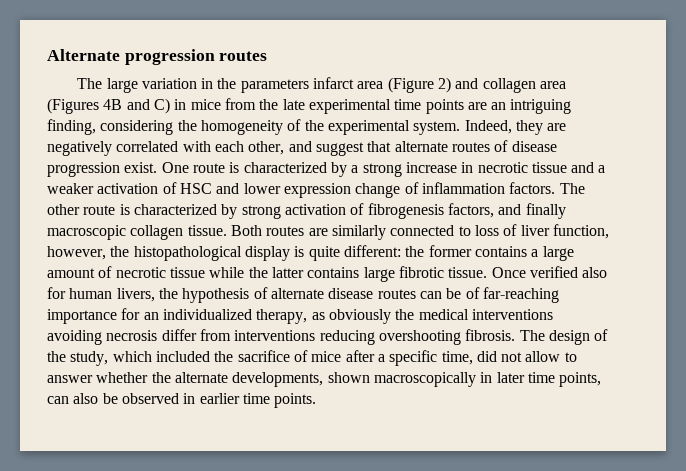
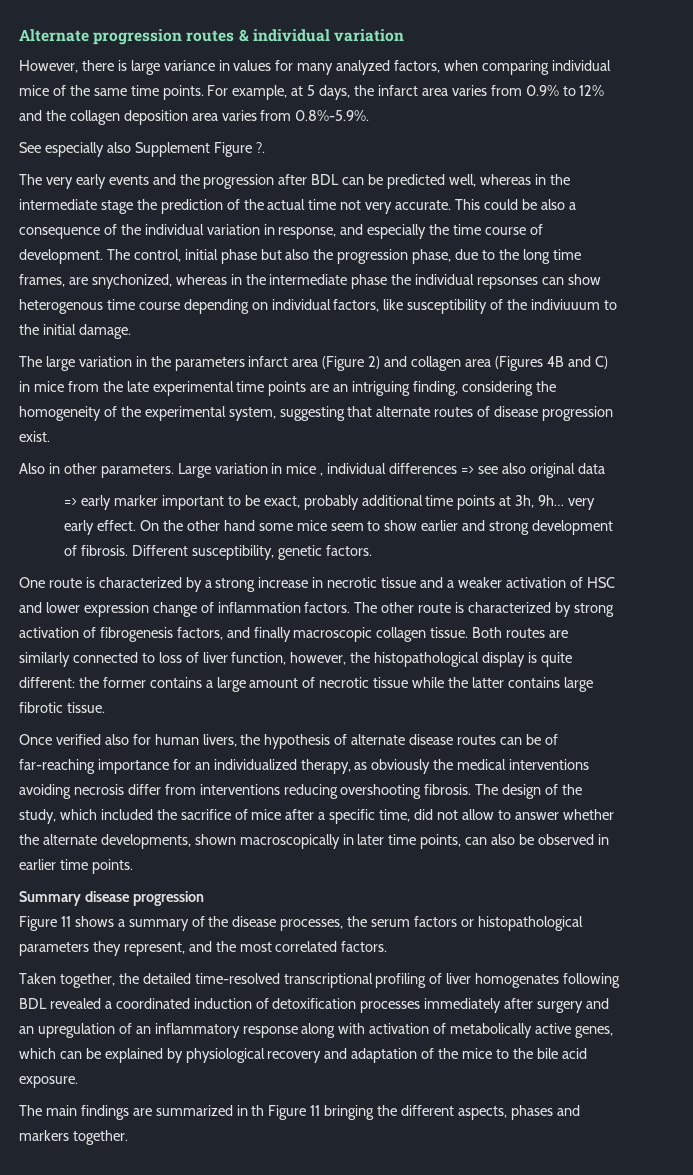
- Alternate progression routes
+ Alternate progression routes & individual variation
+ However, there is large variance in values for many analyzed factors, when comparing individual mice of the same time points. For example, at 5 days, the infarct area varies from 0.9% to 12% and the collagen deposition area varies from 0.8%-5.9%.
+ See especially also Supplement Figure ?.
+ The very early events and the progression after BDL can be predicted well, whereas in the intermediate stage the prediction of the actual time not very accurate. This could be also a consequence of the individual variation in response, and especially the time course of development. The control, initial phase but also the progression phase, due to the long time frames, are snychonized, whereas in the intermediate phase the individual repsonses can show heterogenous time course depending on individual factors, like susceptibility of the indiviuuum to the initial damage.
- The large variation in the parameters infarct area (Figure 2) and collagen area (Figures 4B and C) in mice from the late experimental time points are an intriguing finding, considering the homogeneity of the experimental system. Indeed, they are negatively correlated with each other, and suggest that alternate routes of disease progression exist. One route is characterized by a strong increase in necrotic tissue and a weaker activation of HSC and lower expression change of inflammation factors.
+ The large variation in the parameters infarct area (Figure 2) and collagen area (Figures 4B and C) in mice from the late experimental time points are an intriguing finding, considering the homogeneity of the experimental system, suggesting that alternate routes of disease progression exist.
+ Also in other parameters. Large variation in mice , individual differences => see also original data
+ => early marker important to be exact, probably additional time points at 3h, 9h… very early effect. On the other hand some mice seem to show earlier and strong development of fibrosis. Different susceptibility, genetic factors.
+ One route is characterized by a strong increase in necrotic tissue and a weaker activation of HSC and lower expression change of inflammation factors.
- the former contains a large amount of necrotic tissue while the latter contains large fibrotic tissue. Once verified also for human livers, the hypothesis of alternate disease routes can be of far-reaching importance for an individualized therapy, as obviously the medical interventions avoiding necrosis differ from interventions reducing overshooting fibrosis.
+ the former contains a large amount of necrotic tissue while the latter contains large fibrotic tissue.
+ Once verified also for human livers, the hypothesis of alternate disease routes can be of far-reaching importance for an individualized therapy, as obviously the medical interventions avoiding necrosis differ from interventions reducing overshooting fibrosis.
+ Summary disease progression
+ Figure 11 shows a summary of the disease processes, the serum factors or histopathological parameters they represent, and the most correlated factors.
+ Taken together, the detailed time-resolved transcriptional profiling of liver homogenates following BDL revealed a coordinated induction of detoxification processes immediately after surgery and an upregulation of an inflammatory response along with activation of metabolically active genes, which can be explained by physiological recovery and adaptation of the mice to the bile acid exposure.
+ The main findings are summarized in th Figure 11 bringing the different aspects, phases and markers together.

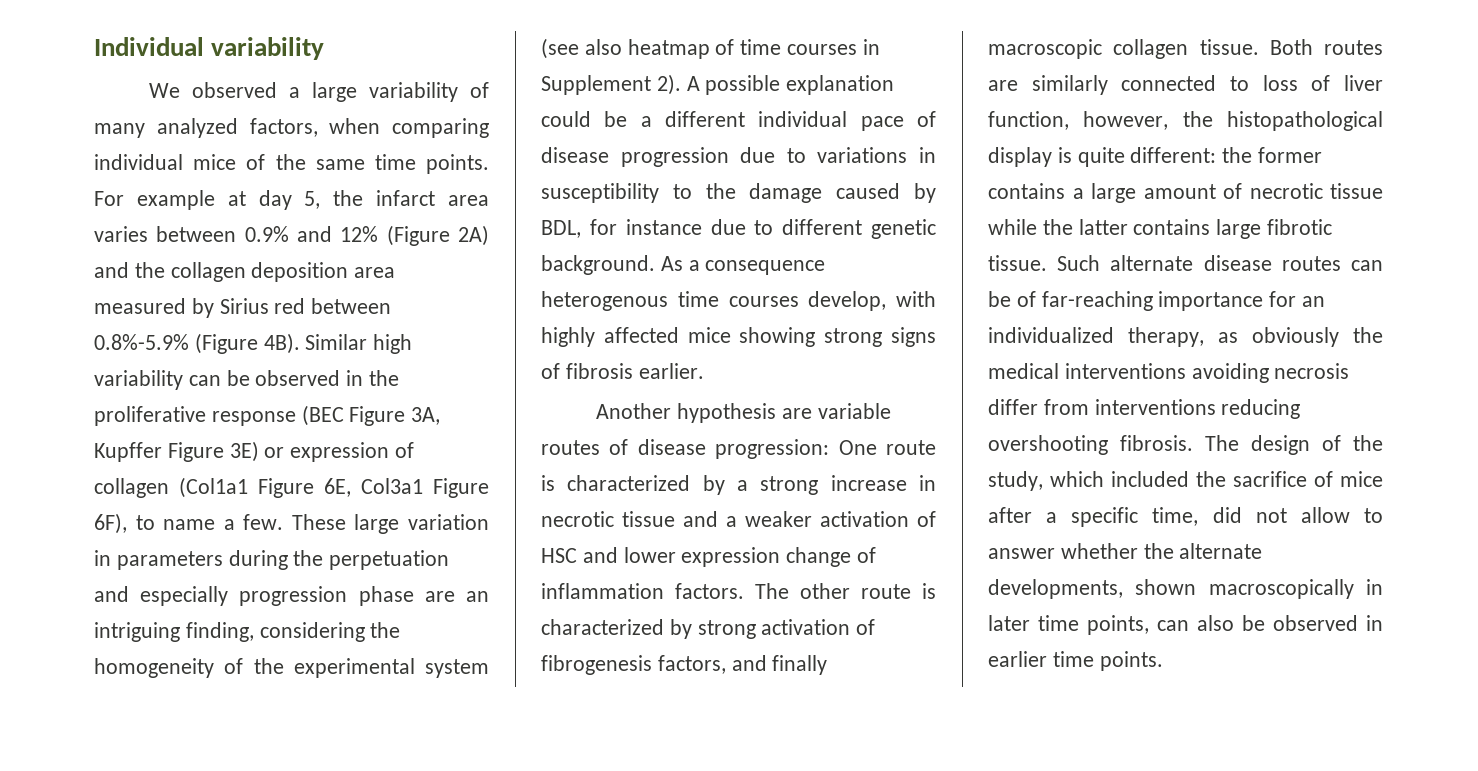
- Alternate progression routes & individual variation
- However, there is large variance in values for many analyzed factors, when comparing individual mice of the same time points.
+ Individual variability
+ We observed a large variability of many analyzed factors, when comparing individual mice of the same time points.
- For example, at 5 days, the infarct area varies from 0.9% to 12% and the collagen deposition area varies from 0.8%-5.9%.
- See especially also Supplement Figure ?.
- The very early events and the progression after BDL can be predicted well, whereas in the intermediate stage the prediction of the actual time not very accurate. This could be also a consequence of the individual variation in response, and especially the time course of development. The control, initial phase but also the progression phase, due to the long time frames, are snychonized, whereas in the intermediate phase the individual repsonses can show heterogenous time course depending on individual factors, like susceptibility of the indiviuuum to the initial damage.
- The large variation in the parameters infarct area (Figure 2) and collagen area (Figures 4B and C) in mice from the late experimental time points are an intriguing finding, considering the homogeneity of the experimental system, suggesting that alternate routes of disease progression exist.
- Also in other parameters. Large variation in mice , individual differences => see also original data
- => early marker important to be exact, probably additional time points at 3h, 9h… very early effect. On the other hand some mice seem to show earlier and strong development of fibrosis. Different susceptibility, genetic factors.
- One route is characterized by a strong increase in necrotic tissue and a weaker activation of HSC and lower expression change of inflammation factors.
+ For example at day 5, the infarct area varies between 0.9% and 12% (Figure 2A) and the collagen deposition area measured by Sirius red between 0.8%-5.9% (Figure 4B). Similar high variability can be observed in the proliferative response (BEC Figure 3A, Kupffer Figure 3E) or expression of collagen (Col1a1 Figure 6E, Col3a1 Figure 6F), to name a few. These large variation in parameters during the perpetuation and especially progression phase are an intriguing finding, considering the homogeneity of the experimental system (see also heatmap of time courses in Supplement 2). A possible explanation could be a different individual pace of disease progression due to variations in susceptibility to the damage caused by BDL, for instance due to different genetic background. As a consequence heterogenous time courses develop, with highly affected mice showing strong signs of fibrosis earlier.
+ Another hypothesis are variable routes of disease progression: One route is characterized by a strong increase in necrotic tissue and a weaker activation of HSC and lower expression change of inflammation factors.
- Both routes are similarly connected to loss of liver function, however, the histopathological display is quite different: the former contains a large amount of necrotic tissue while the latter contains large fibrotic tissue.
- Once verified also for human livers, the hypothesis of alternate disease routes can be of far-reaching importance for an individualized therapy, as obviously the medical interventions avoiding necrosis differ from interventions reducing overshooting fibrosis.
+ Both routes are similarly connected to loss of liver function, however, the histopathological display is quite different: the former contains a large amount of necrotic tissue while the latter contains large fibrotic tissue. Such alternate disease routes can be of far-reaching importance for an individualized therapy, as obviously the medical interventions avoiding necrosis differ from interventions reducing overshooting fibrosis.
- Summary disease progression
- Figure 11 shows a summary of the disease processes, the serum factors or histopathological parameters they represent, and the most correlated factors.
- Taken together, the detailed time-resolved transcriptional profiling of liver homogenates following BDL revealed a coordinated induction of detoxification processes immediately after surgery and an upregulation of an inflammatory response along with activation of metabolically active genes, which can be explained by physiological recovery and adaptation of the mice to the bile acid exposure.
- The main findings are summarized in th Figure 11 bringing the different aspects, phases and markers together.

